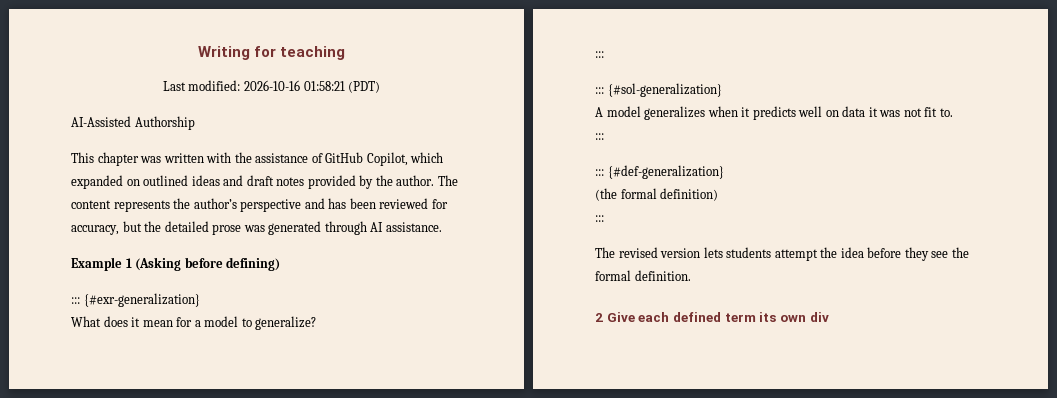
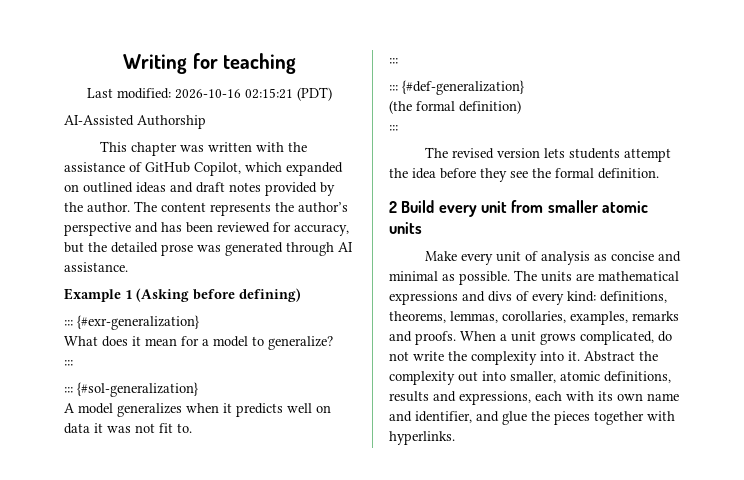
- Last modified: 2026-10-16 01:58:21 (PDT)
+ Last modified: 2026-10-16 02:15:21 (PDT)
- 2 Give each defined term its own div
+ 2 Build every unit from smaller atomic units
+ Make every unit of analysis as concise and minimal as possible. The units are mathematical expressions and divs of every kind: definitions, theorems, lemmas, corollaries, examples, remarks and proofs. When a unit grows complicated, do not write the complexity into it. Abstract the complexity out into smaller, atomic definitions, results and expressions, each with its own name and identifier, and glue the pieces together with hyperlinks.

